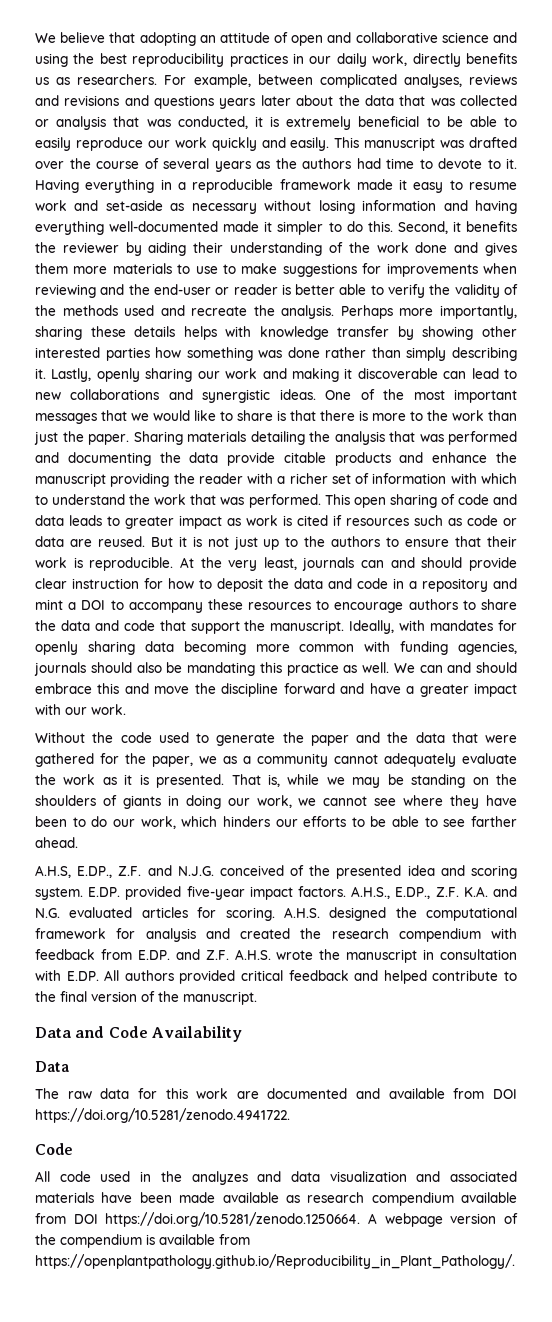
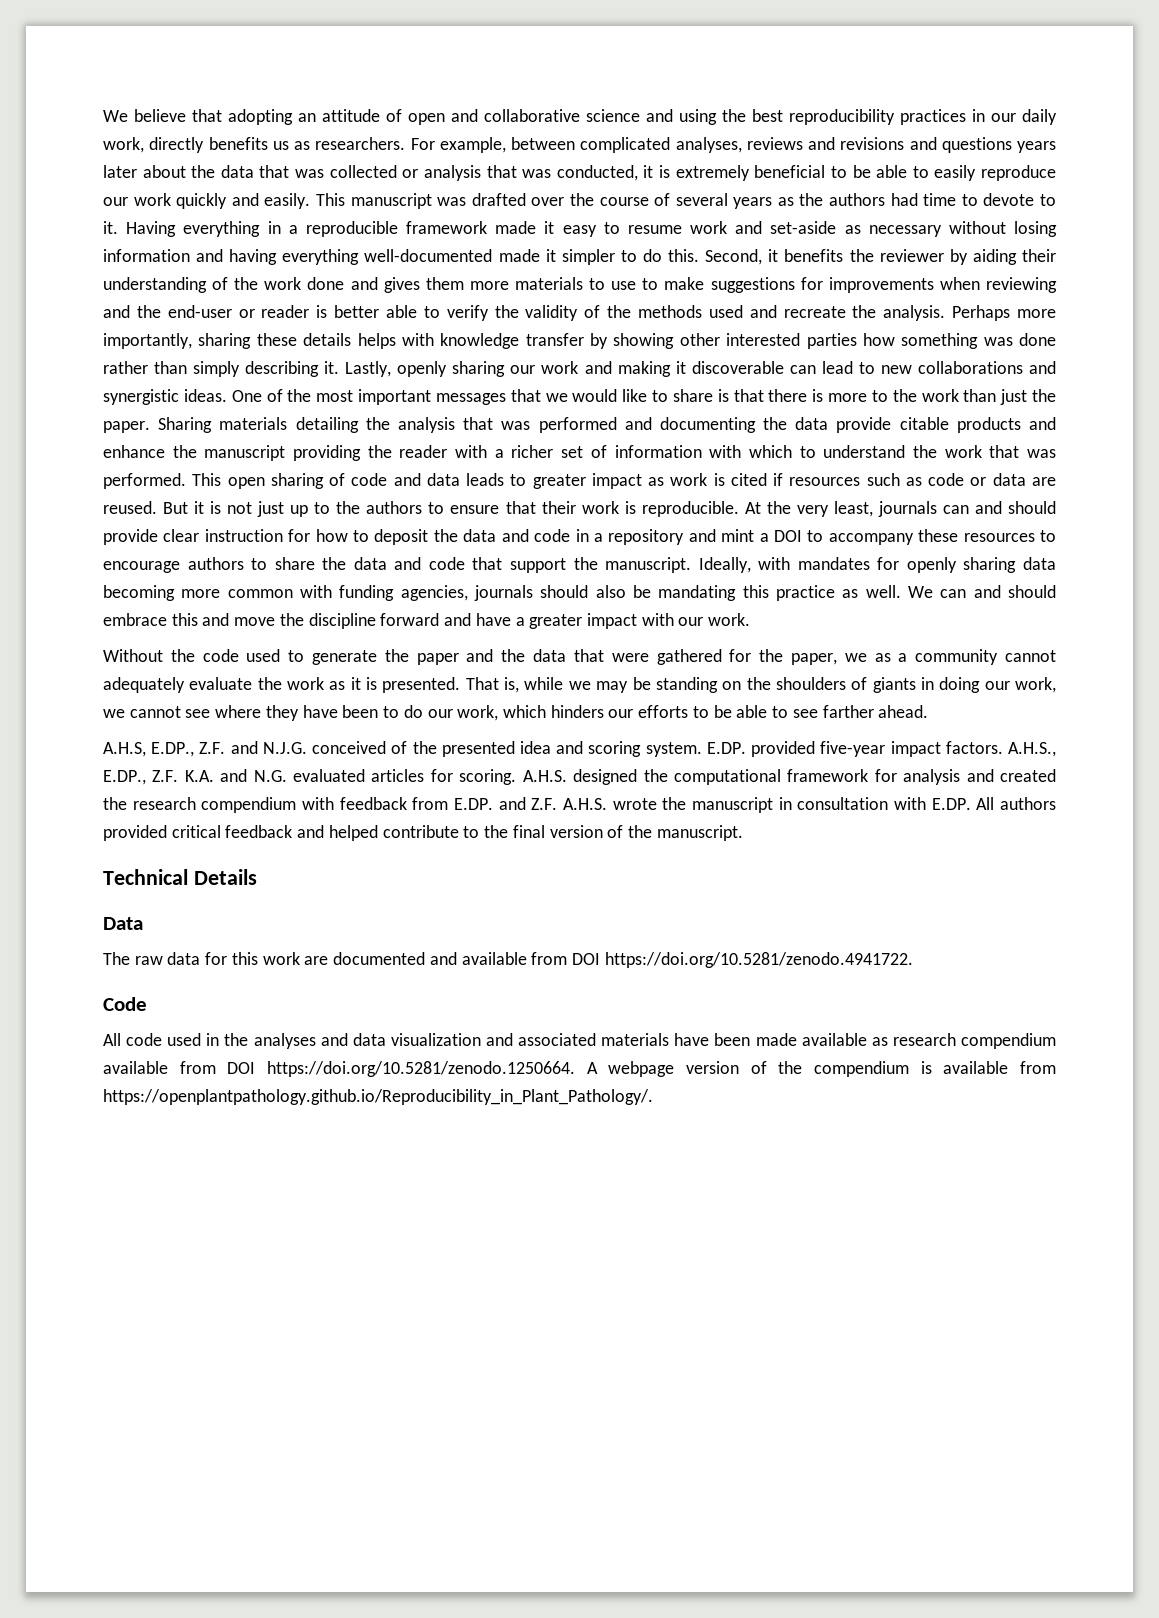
- Data and Code Availability
+ Technical Details
- All code used in the analyzes and data visualization and associated materials have been made available as research compendium available from DOI https://doi.org/10.5281/zenodo.1250664. A webpage version of the compendium is available from https://openplantpathology.github.io/Reproducibility_in_Plant_Pathology/.
+ All code used in the analyses and data visualization and associated materials have been made available as research compendium available from DOI https://doi.org/10.5281/zenodo.1250664. A webpage version of the compendium is available from https://openplantpathology.github.io/Reproducibility_in_Plant_Pathology/.

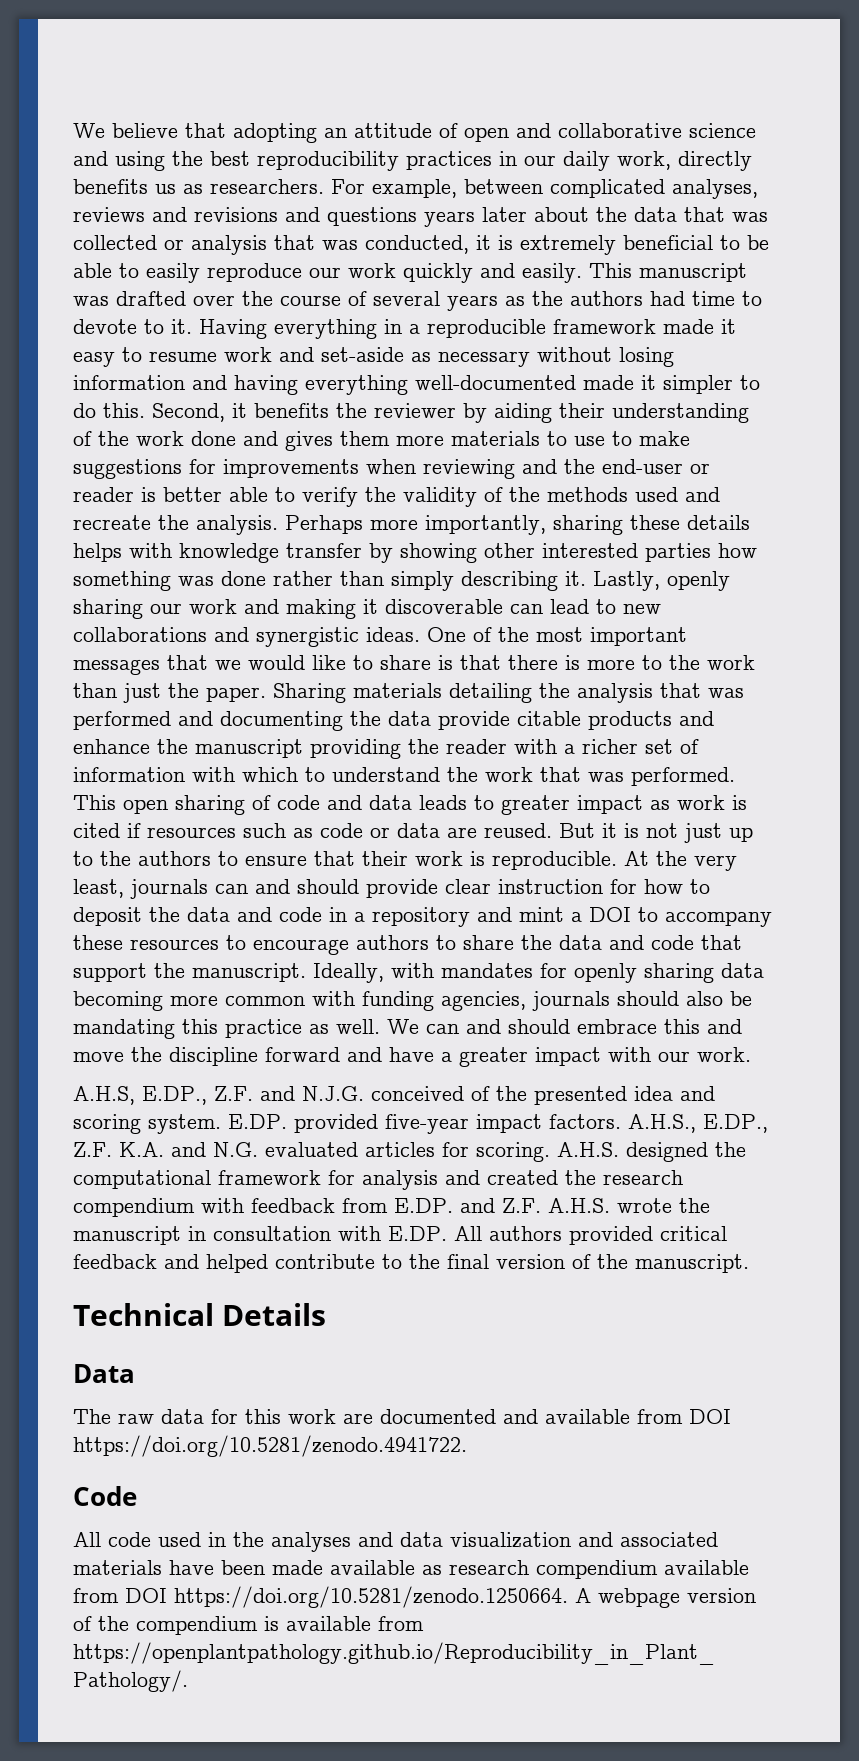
- Without the code used to generate the paper and the data that were gathered for the paper, we as a community cannot adequately evaluate the work as it is presented. That is, while we may be standing on the shoulders of giants in doing our work, we cannot see where they have been to do our work, which hinders our efforts to be able to see farther ahead.

